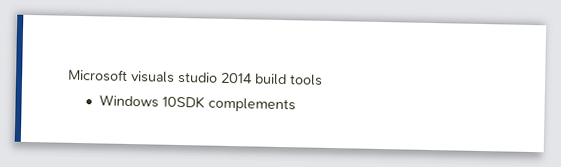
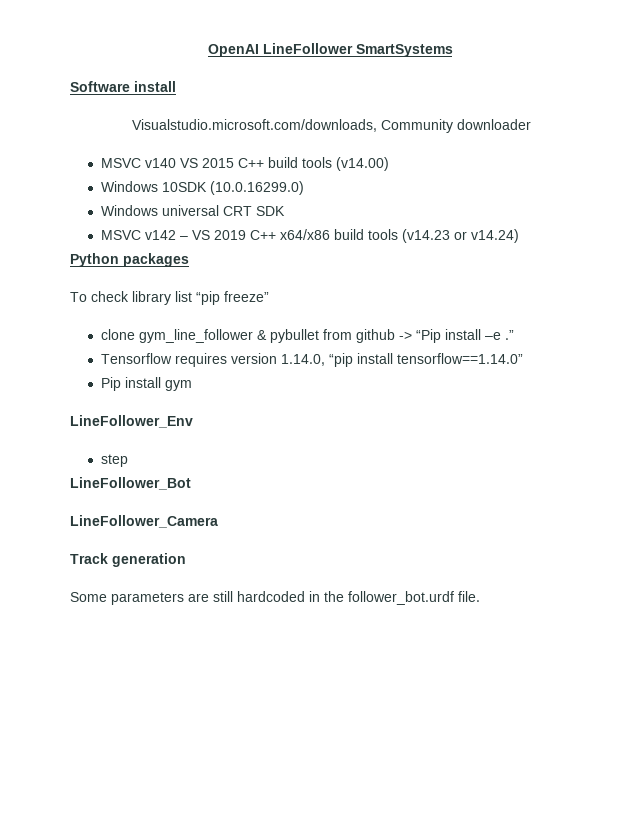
- Microsoft visuals studio 2014 build tools
+ OpenAI LineFollower SmartSystems
+ Software install
+ Visualstudio.microsoft.com/downloads, Community downloader
+ MSVC v140 VS 2015 C++ build tools (v14.00)
- Windows 10SDK complements
+ Windows 10SDK (10.0.16299.0)
+ Windows universal CRT SDK
+ MSVC v142 – VS 2019 C++ x64/x86 build tools (v14.23 or v14.24)
+ Python packages
+ To check library list “pip freeze”
+ clone gym_line_follower & pybullet from github -> “Pip install –e .”
+ Tensorflow requires version 1.14.0, “pip install tensorflow==1.14.0”
+ Pip install gym
+ LineFollower_Env
+ step
+ LineFollower_Bot
+ LineFollower_Camera
+ Track generation
+ Some parameters are still hardcoded in the follower_bot.urdf file.

